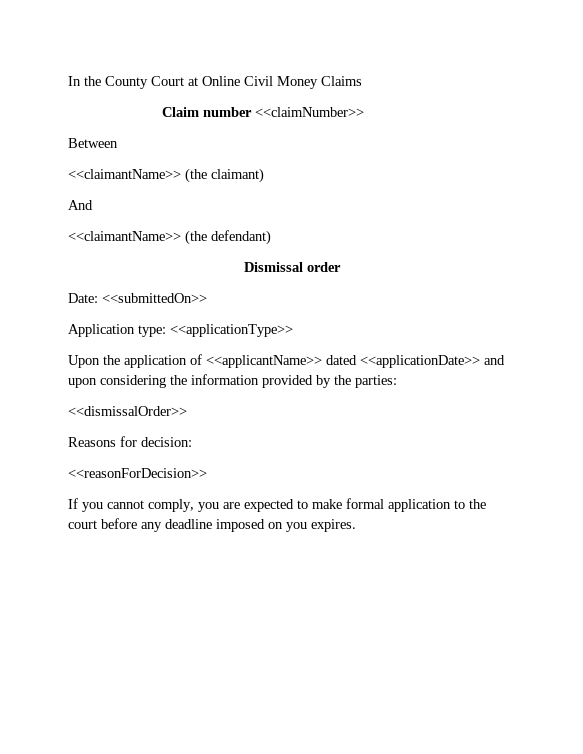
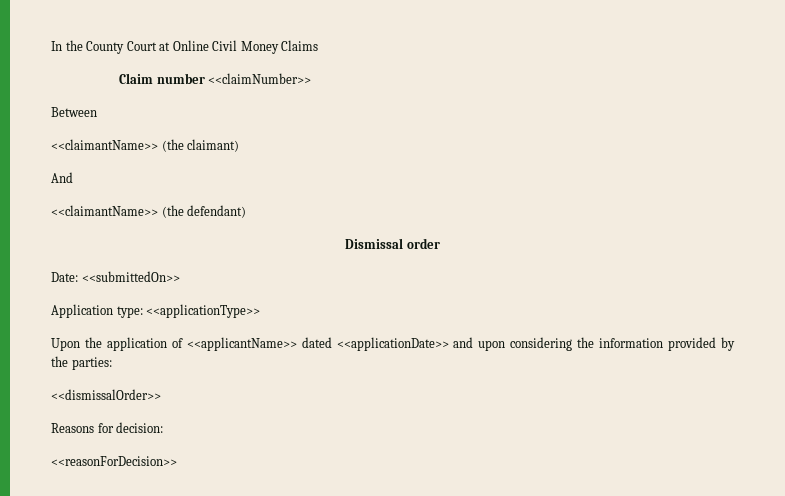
- If you cannot comply, you are expected to make formal application to the court before any deadline imposed on you expires.

